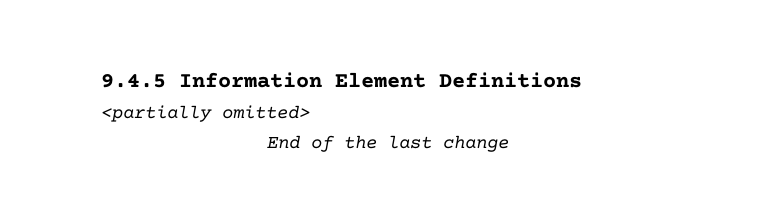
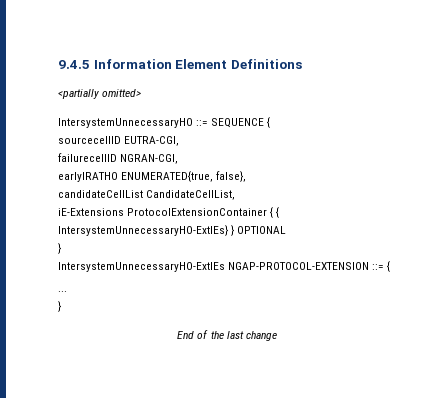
+ IntersystemUnnecessaryHO ::= SEQUENCE {
+ sourcecellID EUTRA-CGI,
+ failurecellID NGRAN-CGI,
+ earlyIRATHO ENUMERATED{true, false},
+ candidateCellList CandidateCellList,
+ iE-Extensions ProtocolExtensionContainer { { IntersystemUnnecessaryHO-ExtIEs} } OPTIONAL
+ }
+ IntersystemUnnecessaryHO-ExtIEs NGAP-PROTOCOL-EXTENSION ::= {
+ ...
+ }

